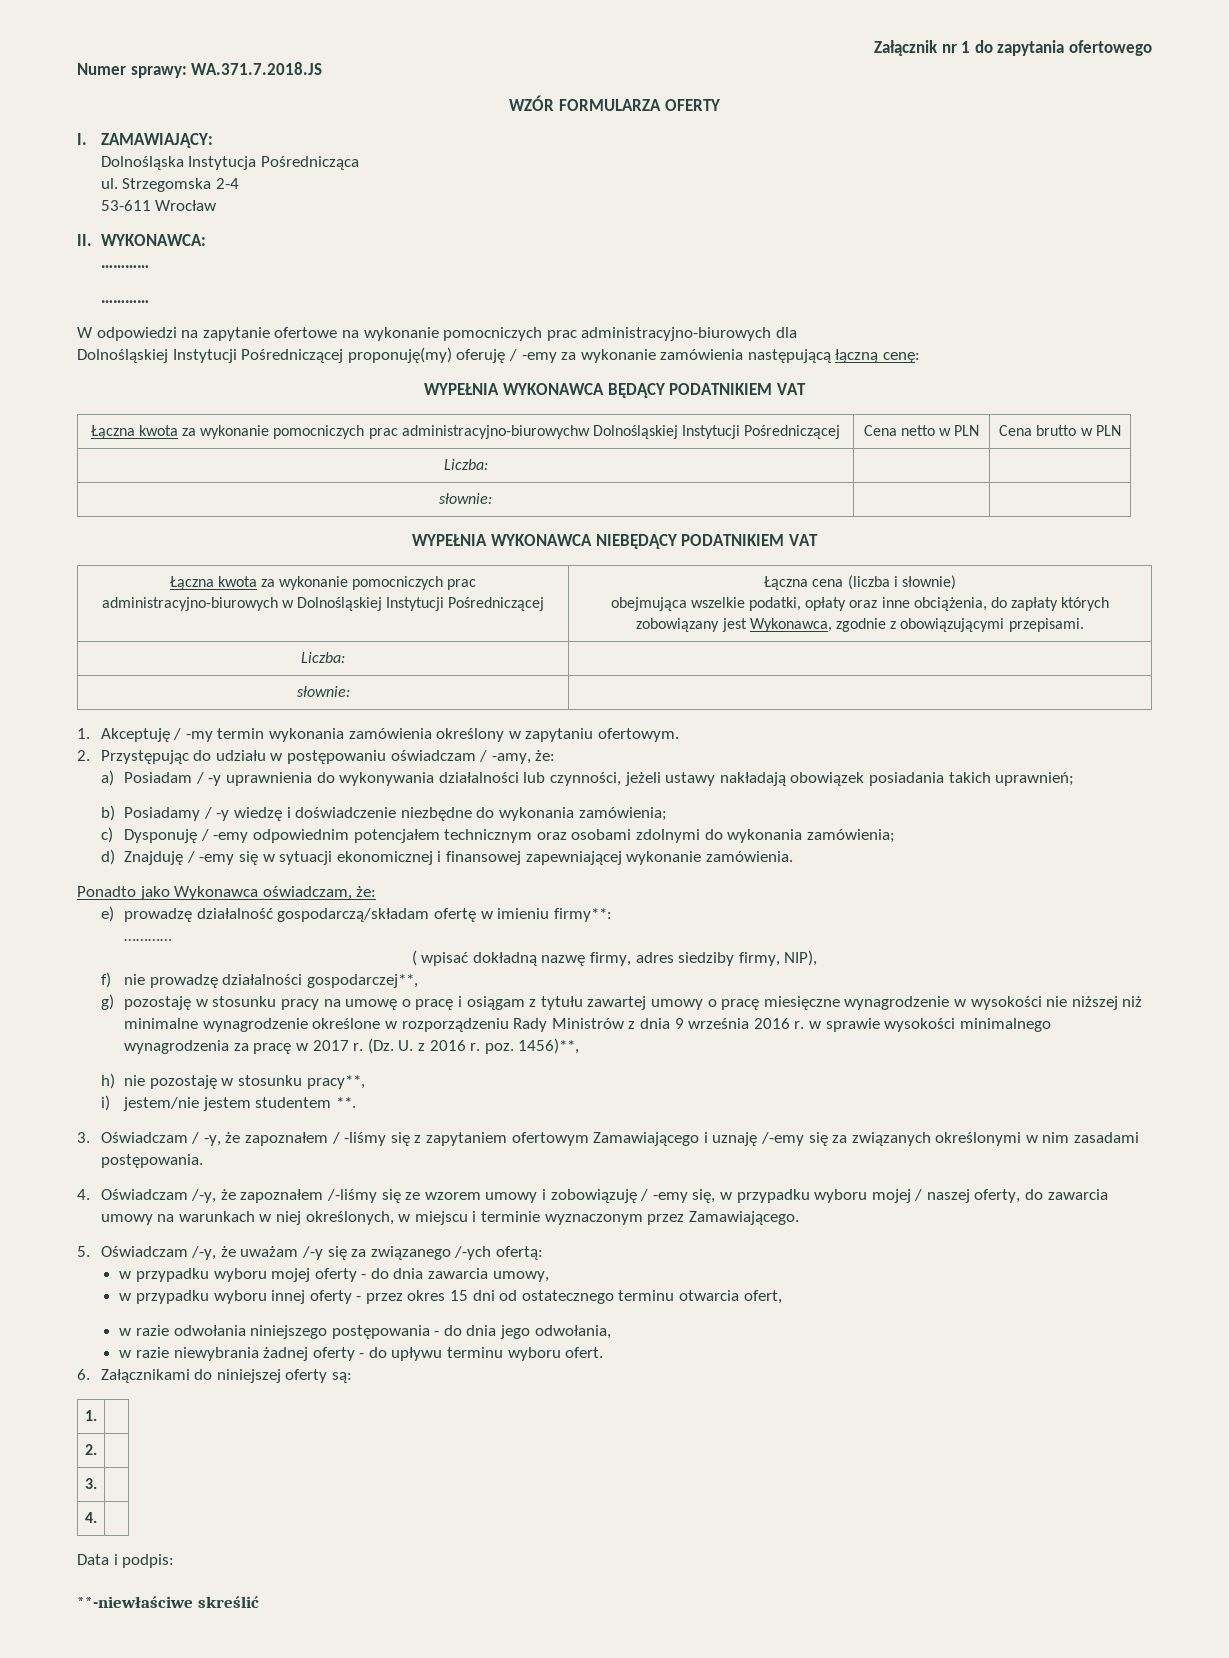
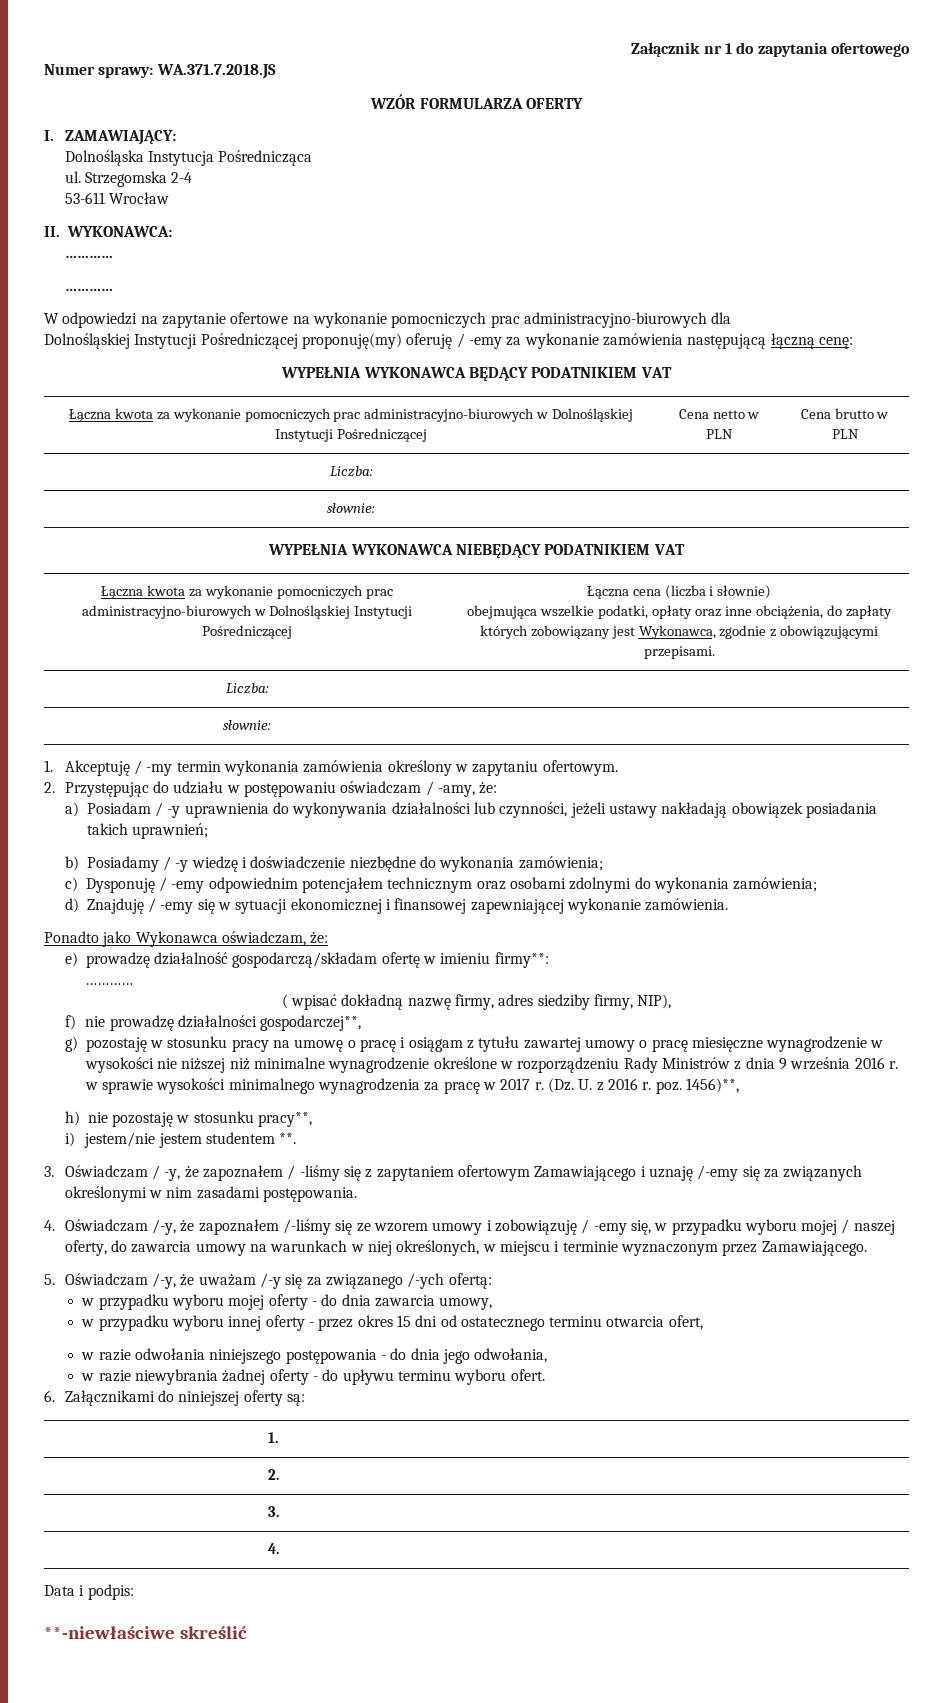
- Łączna kwota za wykonanie pomocniczych prac administracyjno-biurowychw Dolnośląskiej Instytucji Pośredniczącej | Cena netto w PLN | Cena brutto w PLN
+ Łączna kwota za wykonanie pomocniczych prac administracyjno-biurowych w Dolnośląskiej Instytucji Pośredniczącej | Cena netto w PLN | Cena brutto w PLN

